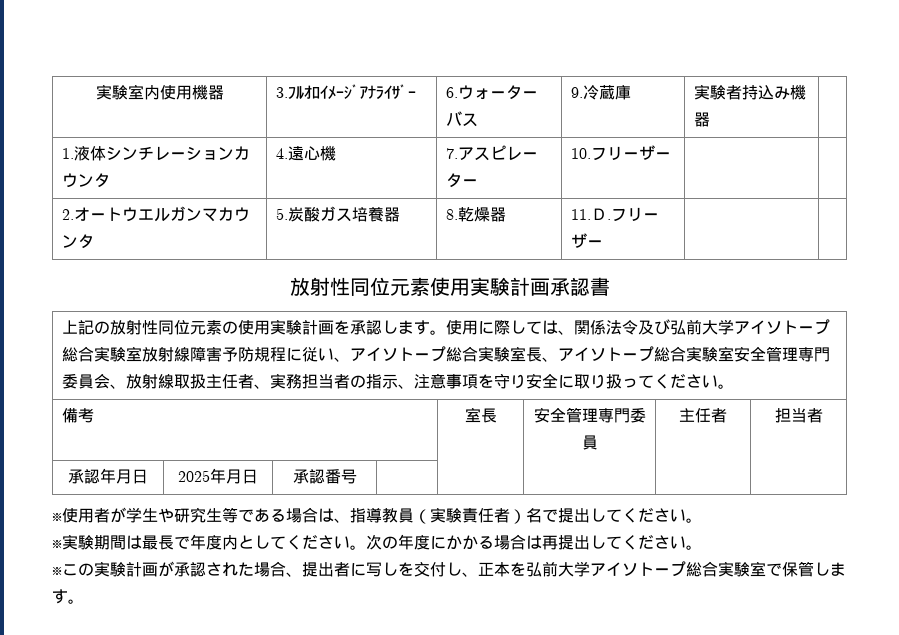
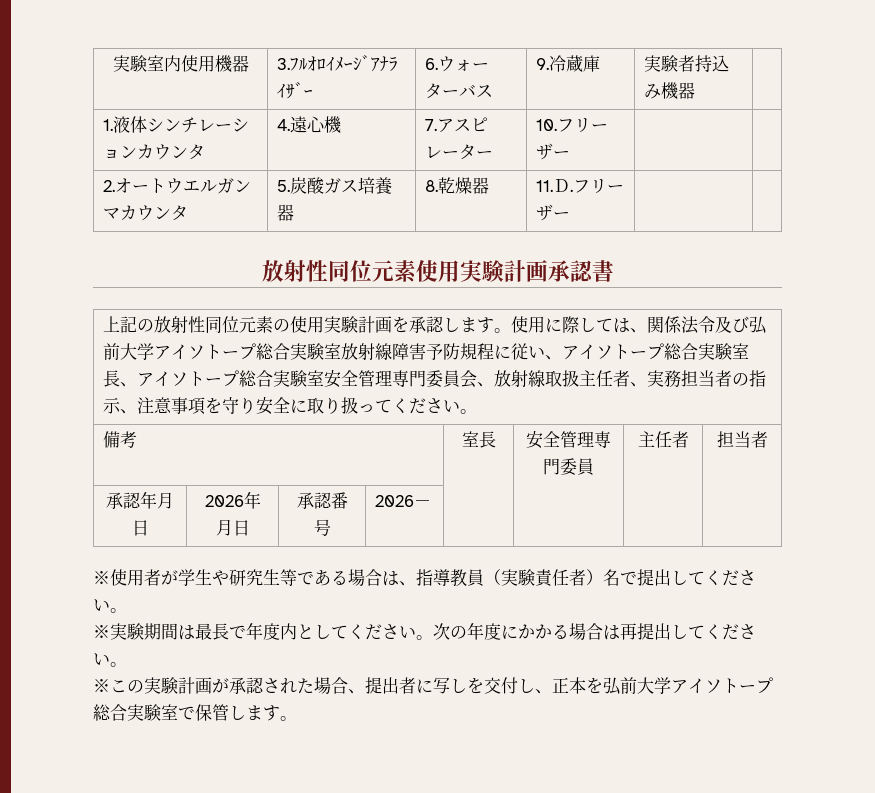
- 承認年月日 | 2025年月日 | 承認番号 | | | | |
+ 承認年月日 | 2026年月日 | 承認番号 | 2026－ | | | |

